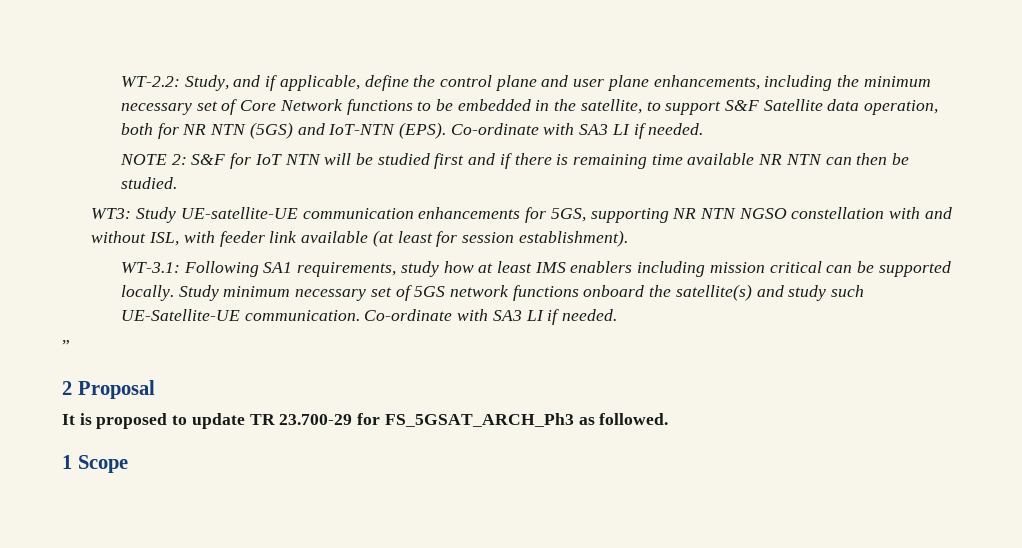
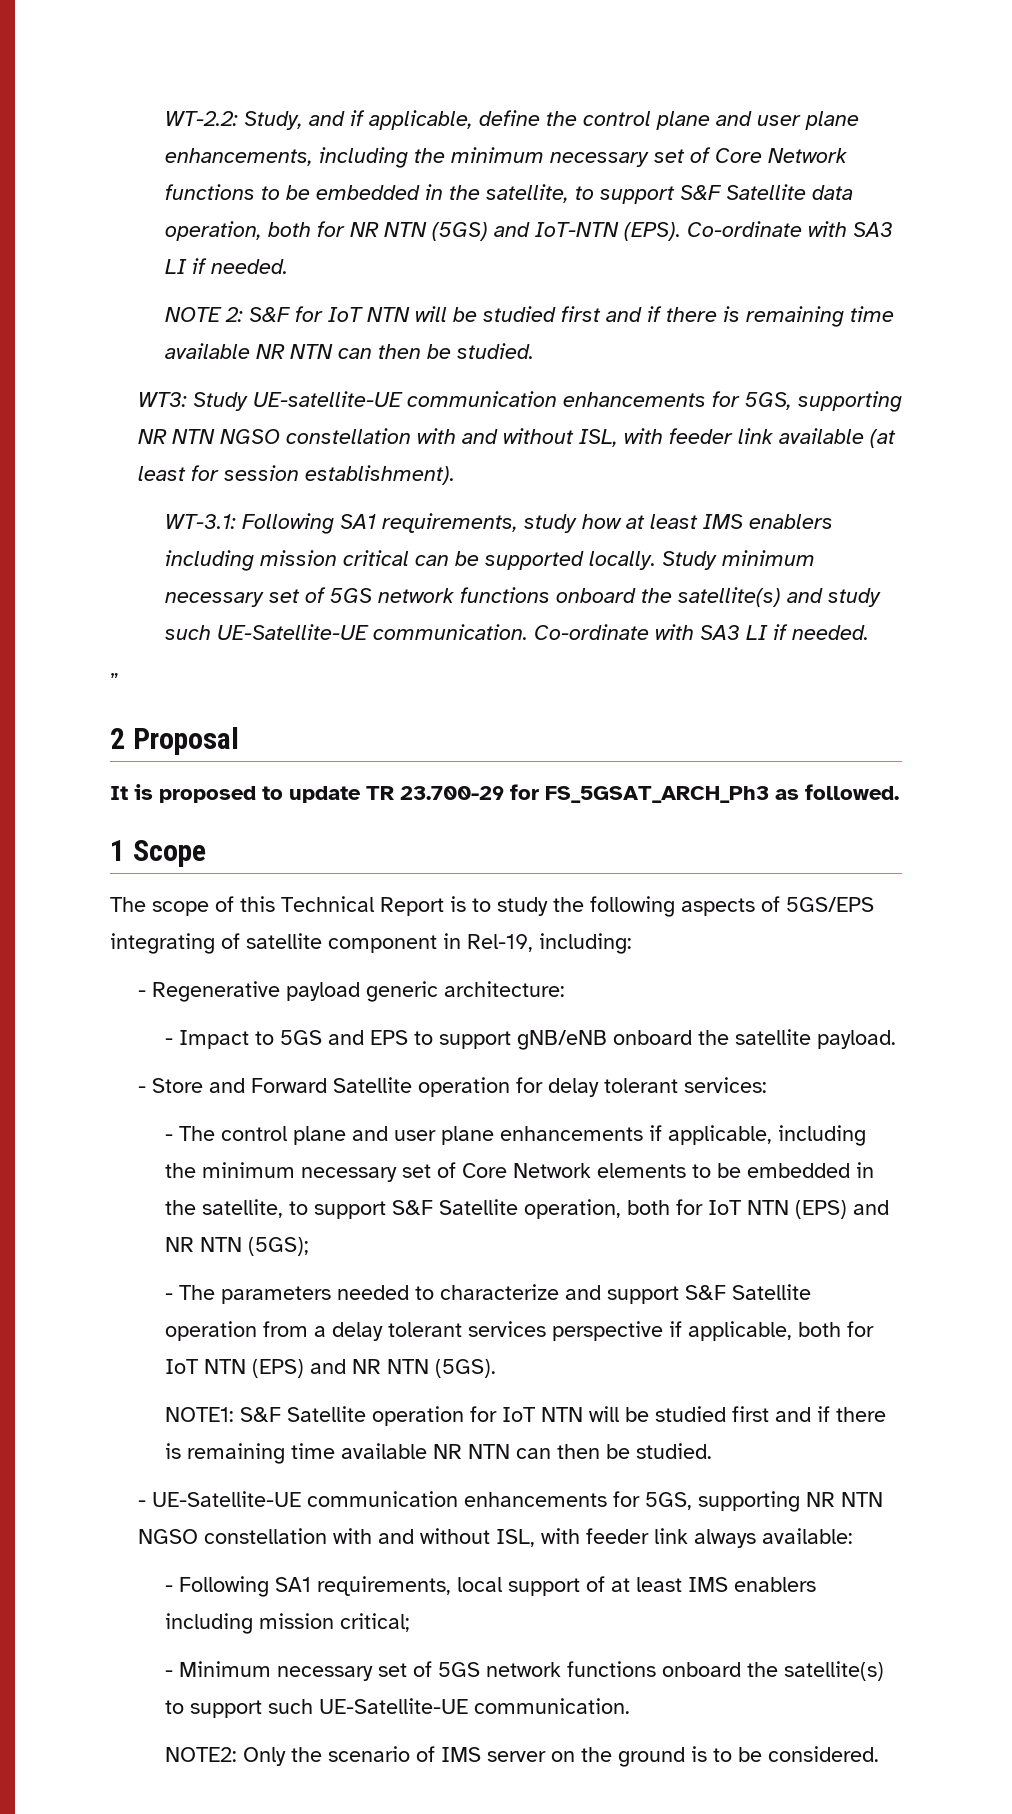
+ The scope of this Technical Report is to study the following aspects of 5GS/EPS integrating of satellite component in Rel-19, including:
+ - Regenerative payload generic architecture:
+ - Impact to 5GS and EPS to support gNB/eNB onboard the satellite payload.
+ - Store and Forward Satellite operation for delay tolerant services:
+ - The control plane and user plane enhancements if applicable, including the minimum necessary set of Core Network elements to be embedded in the satellite, to support S&F Satellite operation, both for IoT NTN (EPS) and NR NTN (5GS);
+ - The parameters needed to characterize and support S&F Satellite operation from a delay tolerant services perspective if applicable, both for IoT NTN (EPS) and NR NTN (5GS).
+ NOTE1: S&F Satellite operation for IoT NTN will be studied first and if there is remaining time available NR NTN can then be studied.
+ - UE-Satellite-UE communication enhancements for 5GS, supporting NR NTN NGSO constellation with and without ISL, with feeder link always available:
+ - Following SA1 requirements, local support of at least IMS enablers including mission critical;
+ - Minimum necessary set of 5GS network functions onboard the satellite(s) to support such UE-Satellite-UE communication.
+ NOTE2: Only the scenario of IMS server on the ground is to be considered.

